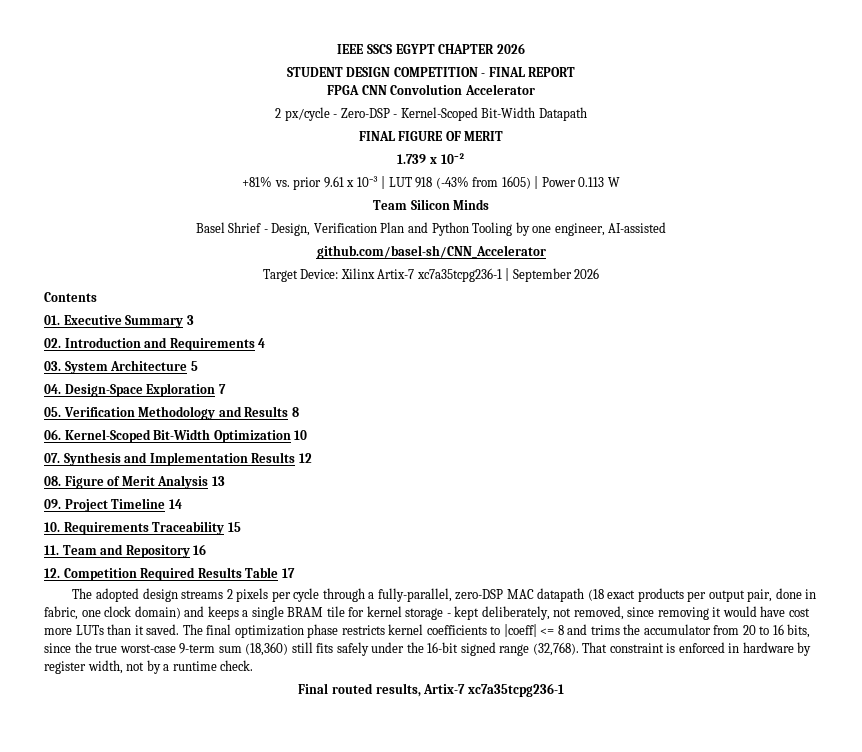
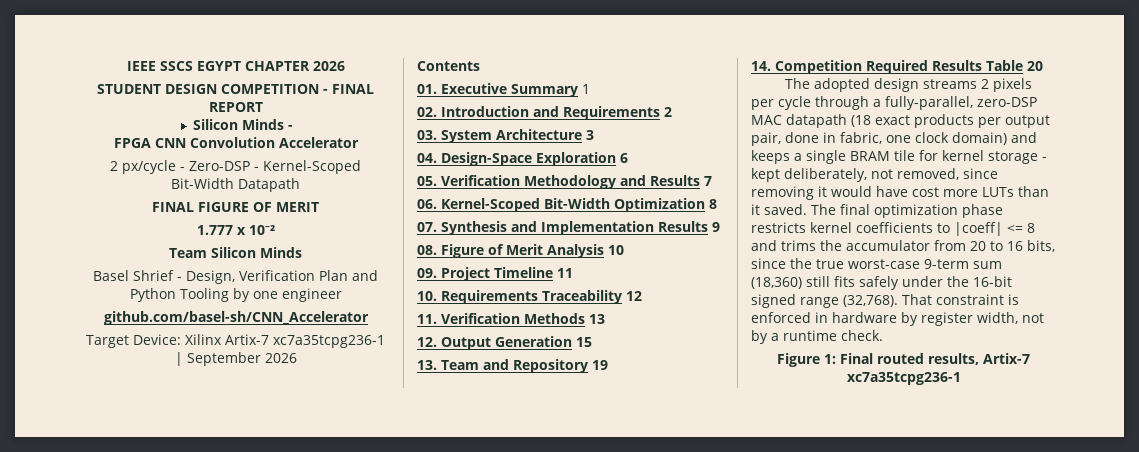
+ Silicon Minds -
- 1.739 x 10⁻²
+ 1.777 x 10⁻²
- +81% vs. prior 9.61 x 10⁻³ | LUT 918 (-43% from 1605) | Power 0.113 W
- Basel Shrief - Design, Verification Plan and Python Tooling by one engineer, AI-assisted
+ Basel Shrief - Design, Verification Plan and Python Tooling by one engineer
- 01. Executive Summary 3
+ 01. Executive Summary 1
- 02. Introduction and Requirements 4
+ 02. Introduction and Requirements 2
- 03. System Architecture 5
+ 03. System Architecture 3
- 04. Design-Space Exploration 7
+ 04. Design-Space Exploration 6
- 05. Verification Methodology and Results 8
+ 05. Verification Methodology and Results 7
- 06. Kernel-Scoped Bit-Width Optimization 10
+ 06. Kernel-Scoped Bit-Width Optimization 8
- 07. Synthesis and Implementation Results 12
+ 07. Synthesis and Implementation Results 9
- 08. Figure of Merit Analysis 13
+ 08. Figure of Merit Analysis 10
- 09. Project Timeline 14
+ 09. Project Timeline 11
- 10. Requirements Traceability 15
+ 10. Requirements Traceability 12
+ 11. Verification Methods 13
+ 12. Output Generation 15
- 11. Team and Repository 16
- 12. Competition Required Results Table 17
+ 13. Team and Repository 19
+ 14. Competition Required Results Table 20
- Final routed results, Artix-7 xc7a35tcpg236-1
+ Figure 1: Final routed results, Artix-7 xc7a35tcpg236-1

